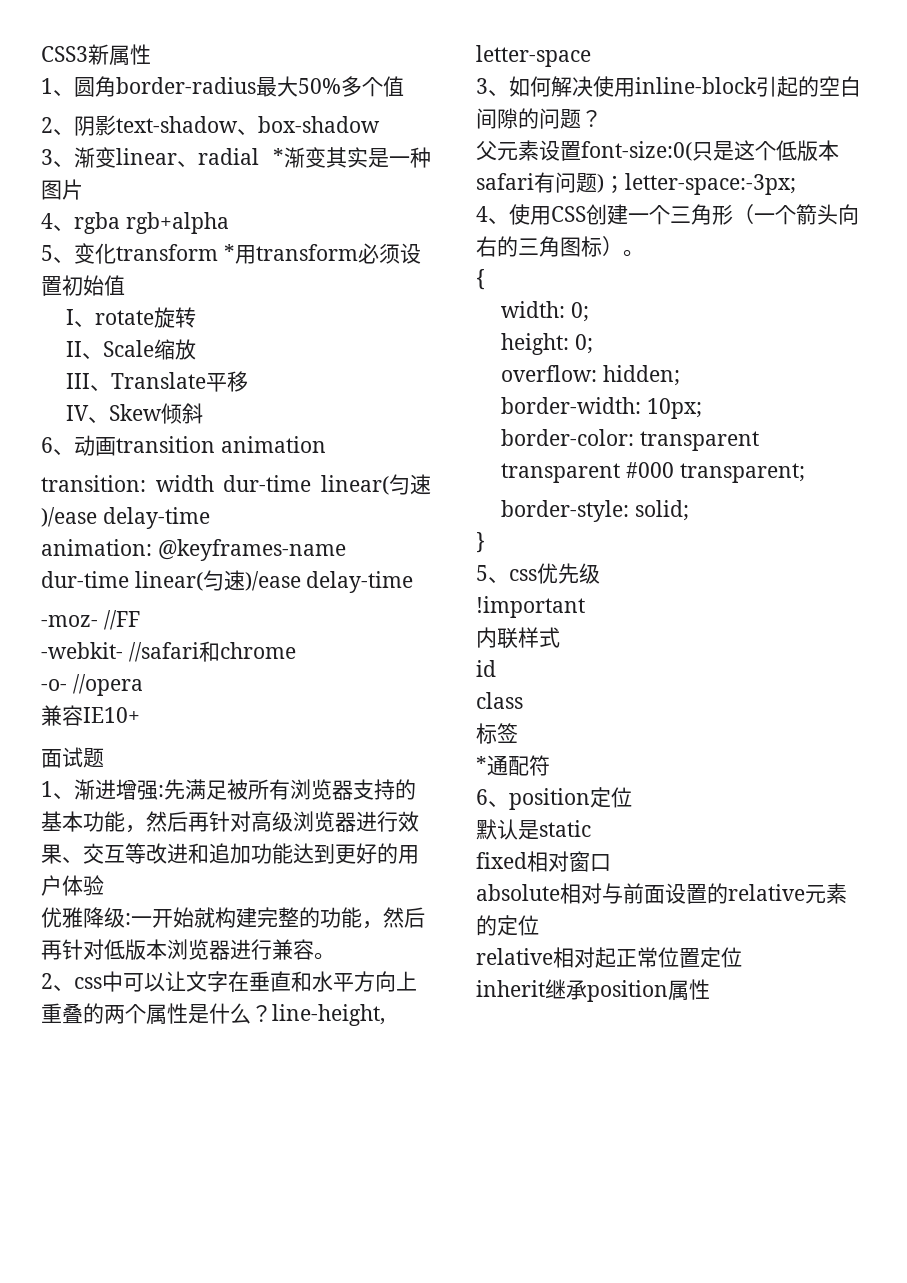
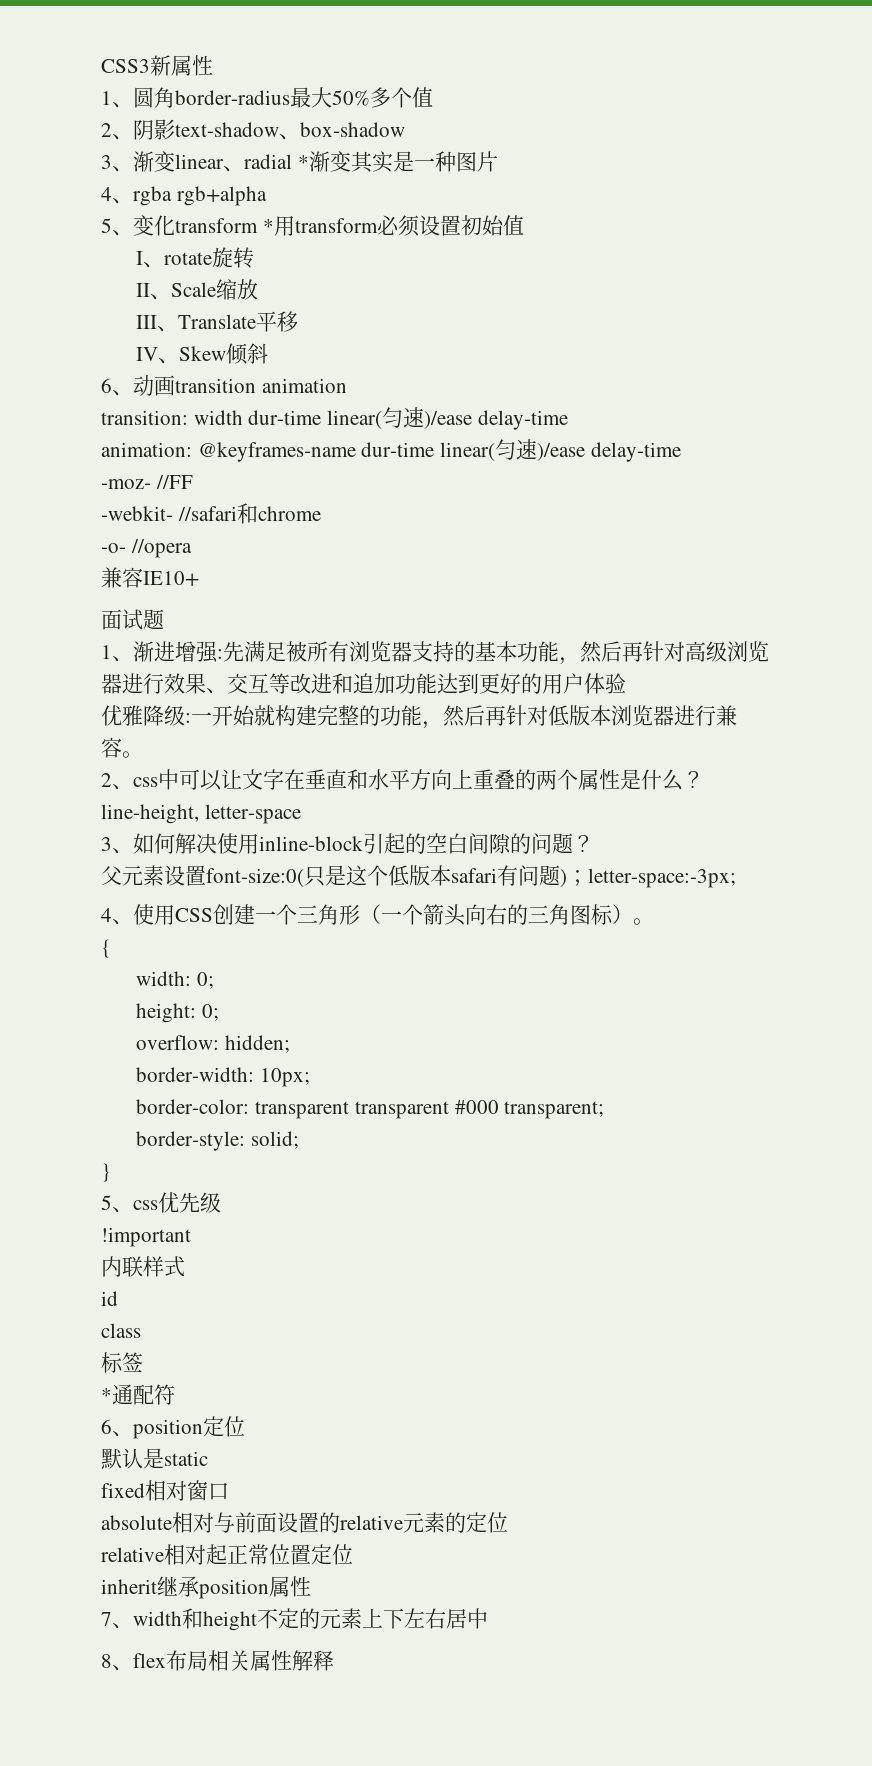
+ 7、width和height不定的元素上下左右居中
+ 8、flex布局相关属性解释

